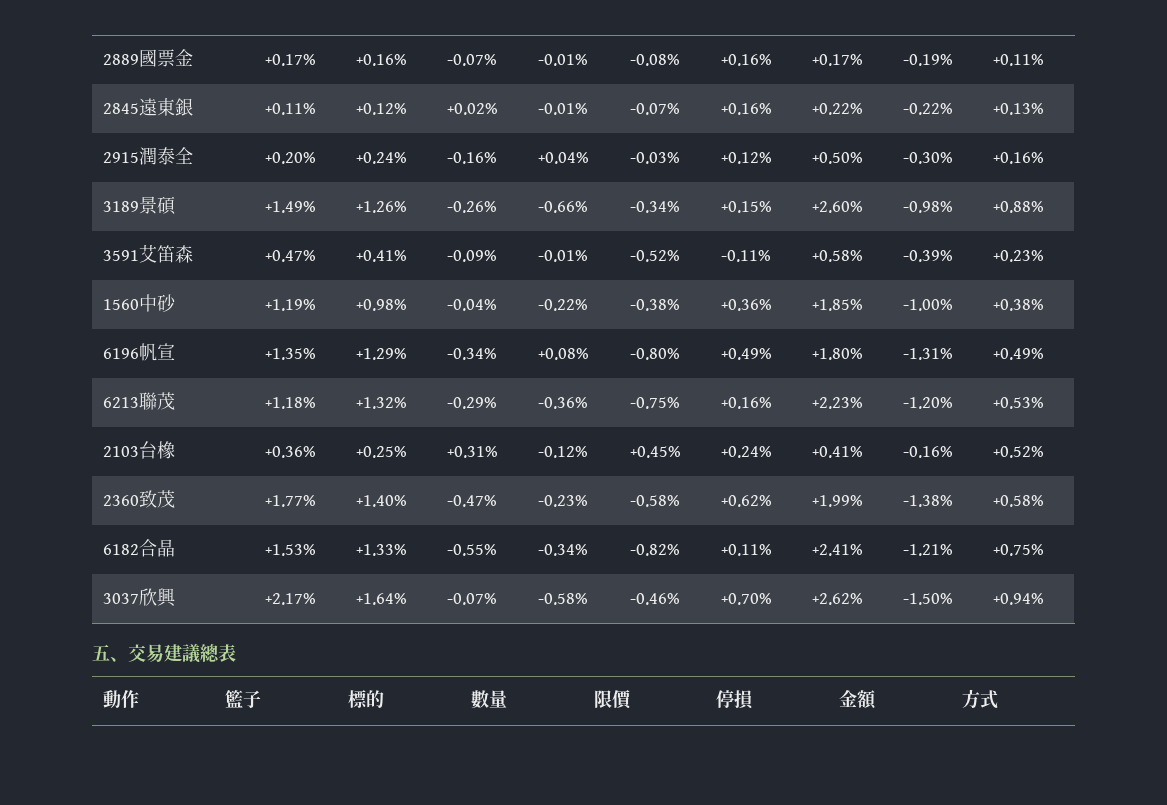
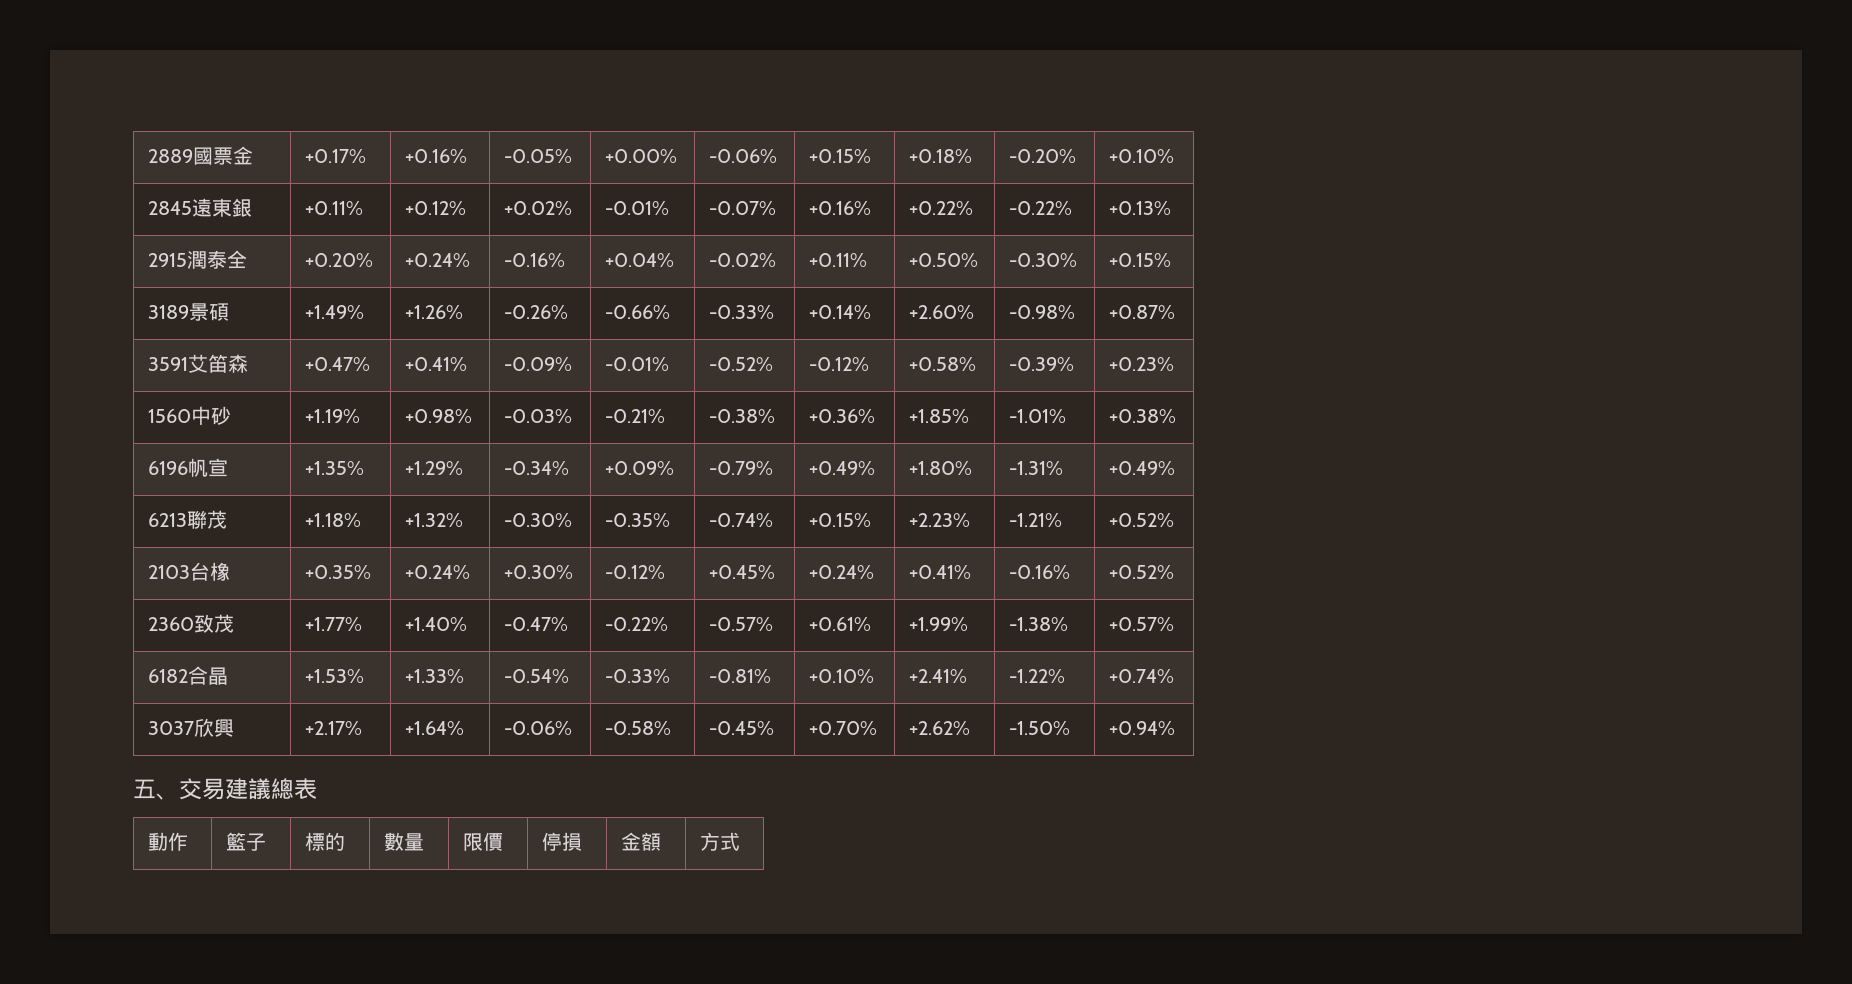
- 2889國票金 | +0.17% | +0.16% | -0.07% | -0.01% | -0.08% | +0.16% | +0.17% | -0.19% | +0.11%
+ 2889國票金 | +0.17% | +0.16% | -0.05% | +0.00% | -0.06% | +0.15% | +0.18% | -0.20% | +0.10%
- 2915潤泰全 | +0.20% | +0.24% | -0.16% | +0.04% | -0.03% | +0.12% | +0.50% | -0.30% | +0.16%
+ 2915潤泰全 | +0.20% | +0.24% | -0.16% | +0.04% | -0.02% | +0.11% | +0.50% | -0.30% | +0.15%
- 3189景碩 | +1.49% | +1.26% | -0.26% | -0.66% | -0.34% | +0.15% | +2.60% | -0.98% | +0.88%
+ 3189景碩 | +1.49% | +1.26% | -0.26% | -0.66% | -0.33% | +0.14% | +2.60% | -0.98% | +0.87%
- 3591艾笛森 | +0.47% | +0.41% | -0.09% | -0.01% | -0.52% | -0.11% | +0.58% | -0.39% | +0.23%
+ 3591艾笛森 | +0.47% | +0.41% | -0.09% | -0.01% | -0.52% | -0.12% | +0.58% | -0.39% | +0.23%
- 1560中砂 | +1.19% | +0.98% | -0.04% | -0.22% | -0.38% | +0.36% | +1.85% | -1.00% | +0.38%
+ 1560中砂 | +1.19% | +0.98% | -0.03% | -0.21% | -0.38% | +0.36% | +1.85% | -1.01% | +0.38%
- 6196帆宣 | +1.35% | +1.29% | -0.34% | +0.08% | -0.80% | +0.49% | +1.80% | -1.31% | +0.49%
+ 6196帆宣 | +1.35% | +1.29% | -0.34% | +0.09% | -0.79% | +0.49% | +1.80% | -1.31% | +0.49%
- 6213聯茂 | +1.18% | +1.32% | -0.29% | -0.36% | -0.75% | +0.16% | +2.23% | -1.20% | +0.53%
+ 6213聯茂 | +1.18% | +1.32% | -0.30% | -0.35% | -0.74% | +0.15% | +2.23% | -1.21% | +0.52%
- 2103台橡 | +0.36% | +0.25% | +0.31% | -0.12% | +0.45% | +0.24% | +0.41% | -0.16% | +0.52%
+ 2103台橡 | +0.35% | +0.24% | +0.30% | -0.12% | +0.45% | +0.24% | +0.41% | -0.16% | +0.52%
- 2360致茂 | +1.77% | +1.40% | -0.47% | -0.23% | -0.58% | +0.62% | +1.99% | -1.38% | +0.58%
+ 2360致茂 | +1.77% | +1.40% | -0.47% | -0.22% | -0.57% | +0.61% | +1.99% | -1.38% | +0.57%
- 6182合晶 | +1.53% | +1.33% | -0.55% | -0.34% | -0.82% | +0.11% | +2.41% | -1.21% | +0.75%
+ 6182合晶 | +1.53% | +1.33% | -0.54% | -0.33% | -0.81% | +0.10% | +2.41% | -1.22% | +0.74%
- 3037欣興 | +2.17% | +1.64% | -0.07% | -0.58% | -0.46% | +0.70% | +2.62% | -1.50% | +0.94%
+ 3037欣興 | +2.17% | +1.64% | -0.06% | -0.58% | -0.45% | +0.70% | +2.62% | -1.50% | +0.94%

